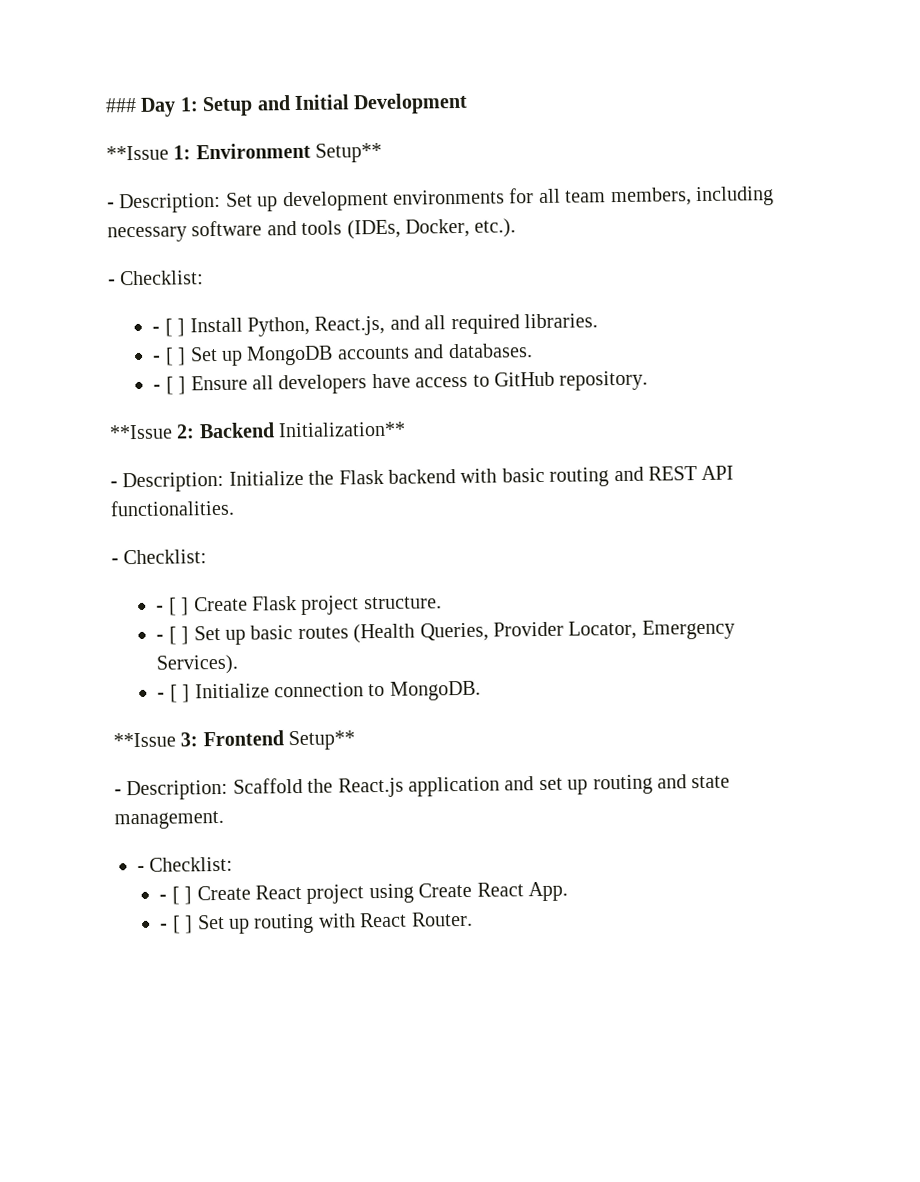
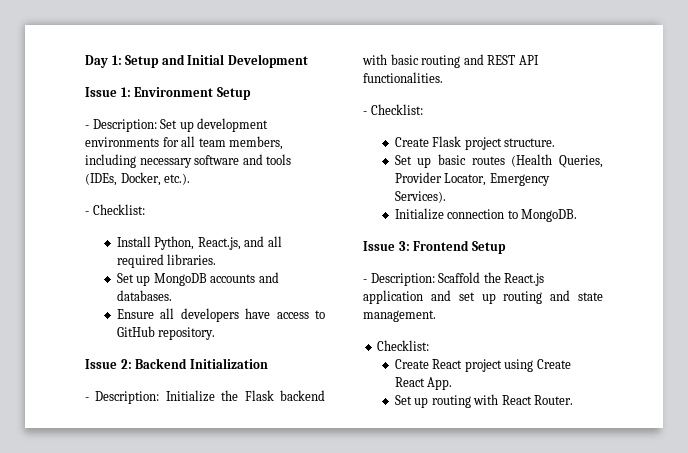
- ### Day 1: Setup and Initial Development
+ Day 1: Setup and Initial Development
- **Issue 1: Environment Setup**
+ Issue 1: Environment Setup
- - [ ] Install Python, React.js, and all required libraries.
+ Install Python, React.js, and all required libraries.
- - [ ] Set up MongoDB accounts and databases.
+ Set up MongoDB accounts and databases.
- - [ ] Ensure all developers have access to GitHub repository.
+ Ensure all developers have access to GitHub repository.
- **Issue 2: Backend Initialization**
+ Issue 2: Backend Initialization
- - [ ] Create Flask project structure.
+ Create Flask project structure.
- - [ ] Set up basic routes (Health Queries, Provider Locator, Emergency Services).
+ Set up basic routes (Health Queries, Provider Locator, Emergency Services).
- - [ ] Initialize connection to MongoDB.
+ Initialize connection to MongoDB.
- **Issue 3: Frontend Setup**
+ Issue 3: Frontend Setup
  - Description: Scaffold the React.js application and set up routing and state management.
- - Checklist:
- - [ ] Create React project using Create React App.
+ Checklist:
+ Create React project using Create React App.
- - [ ] Set up routing with React Router.
+ Set up routing with React Router.

